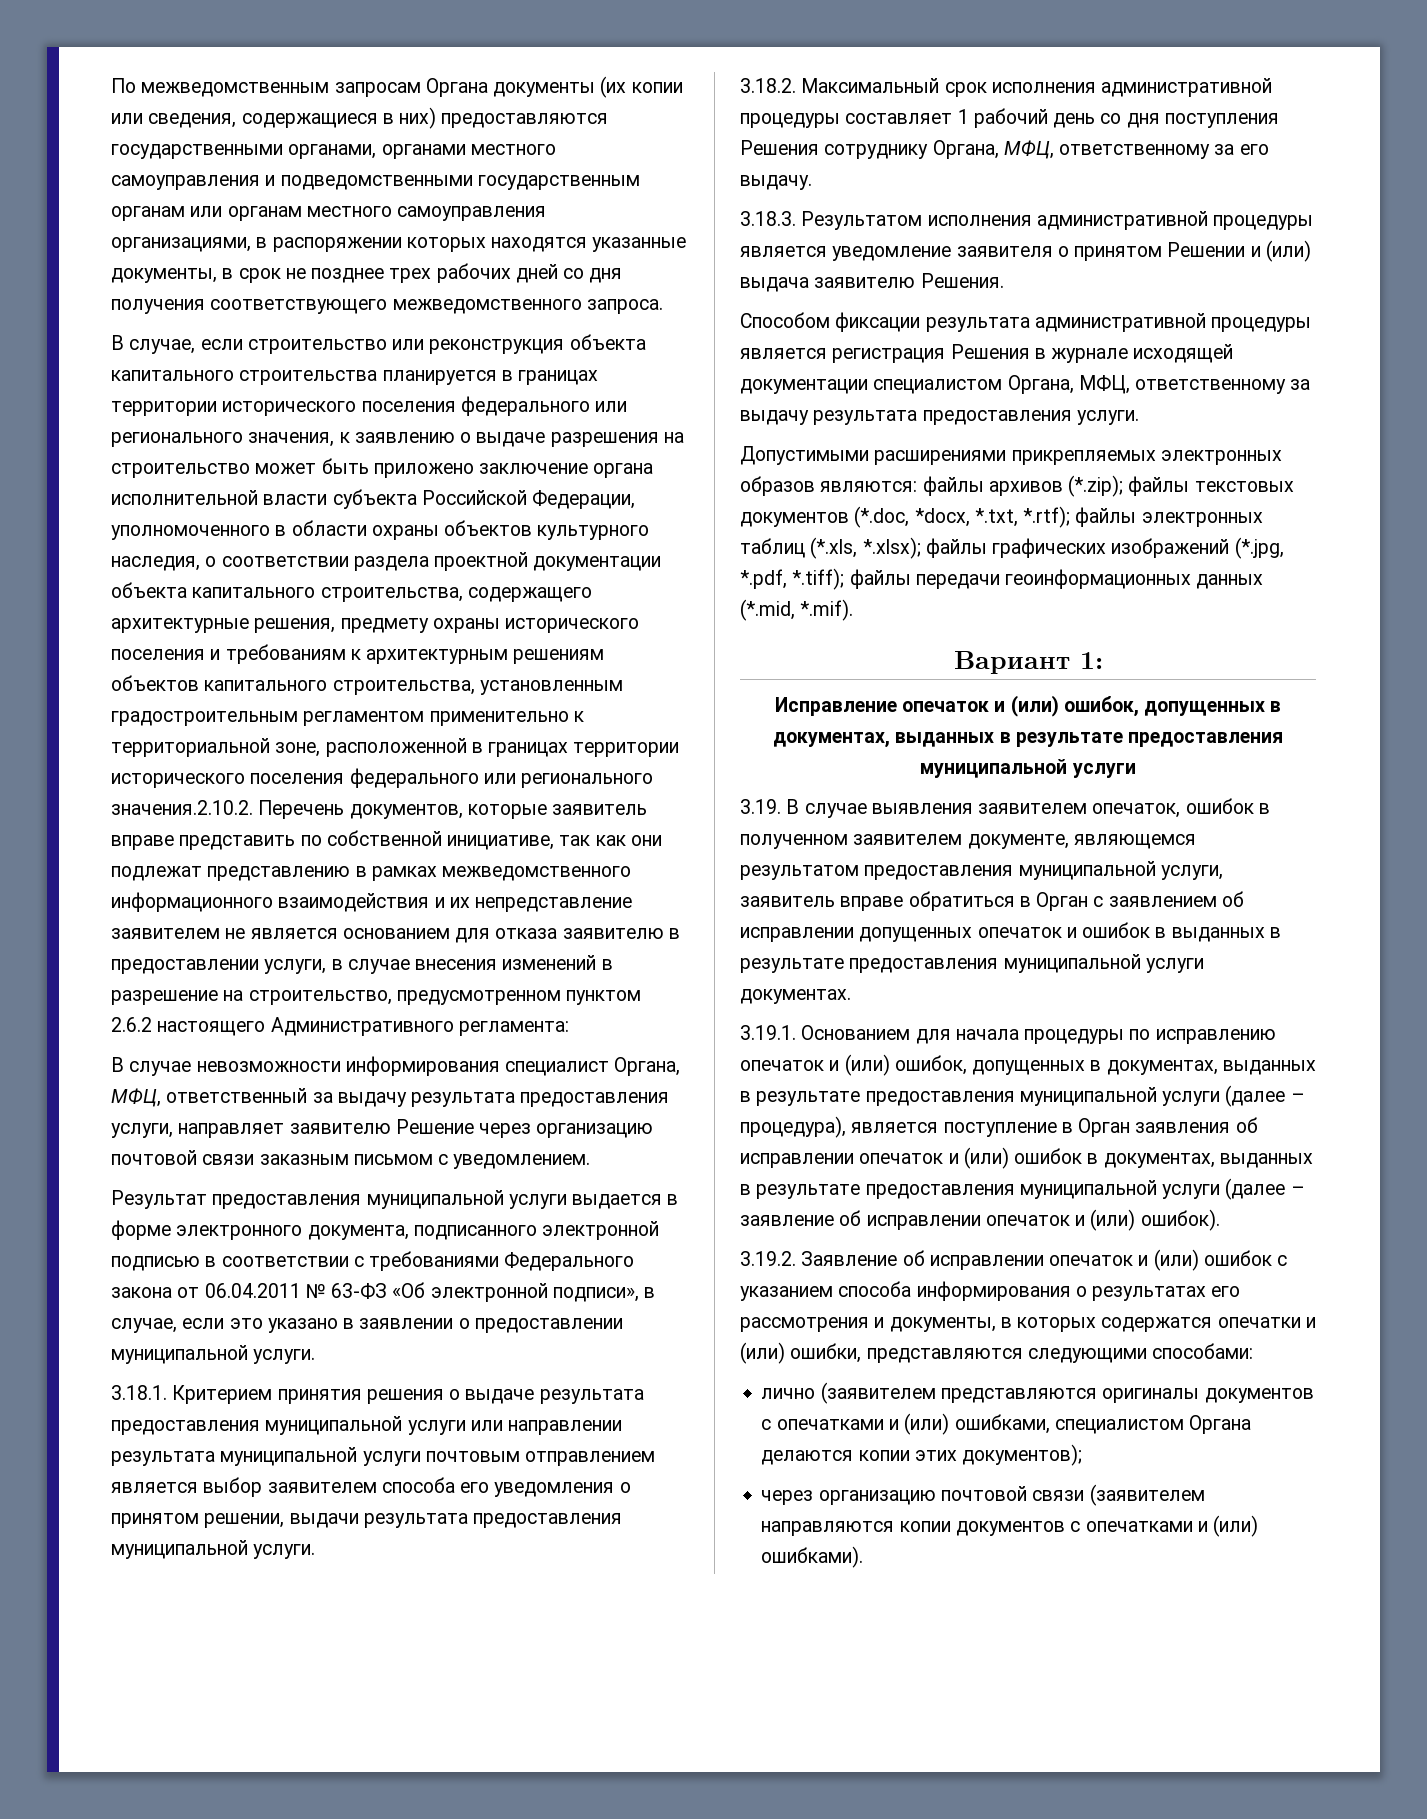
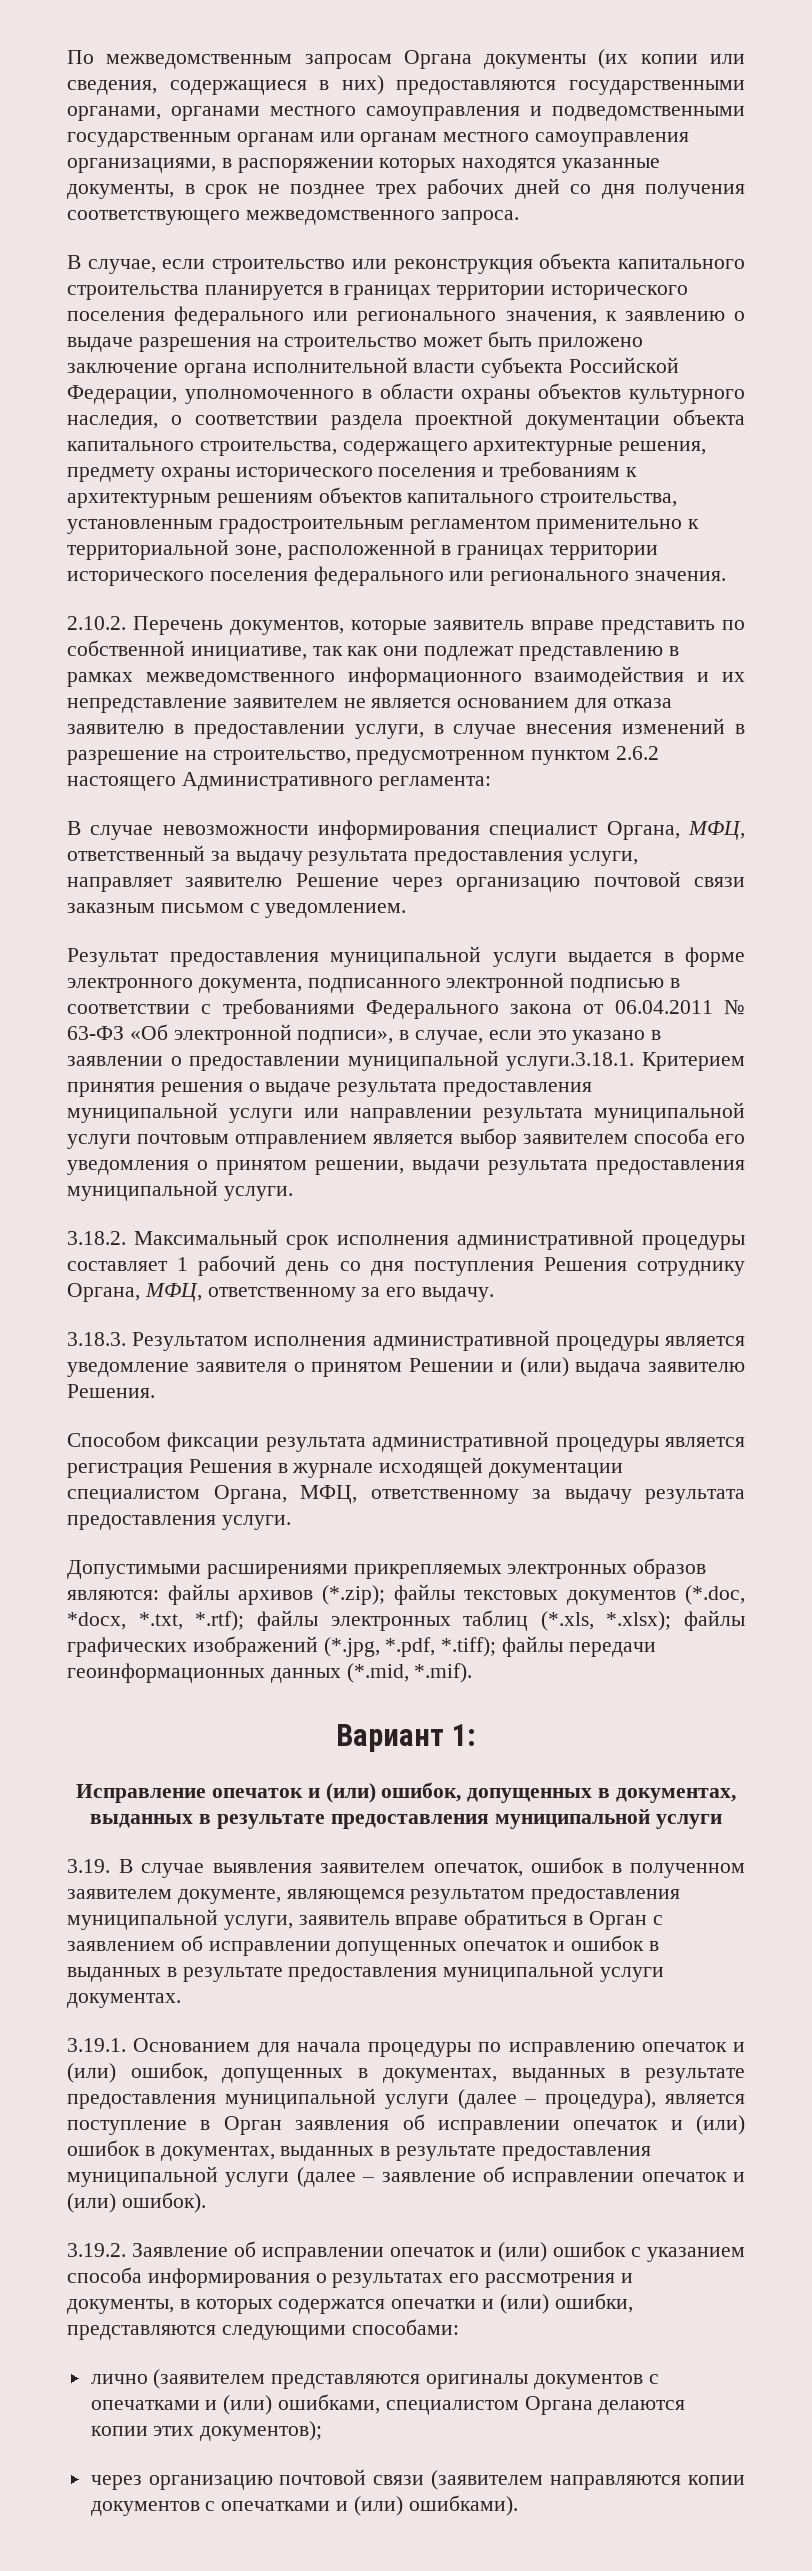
- В случае, если строительство или реконструкция объекта капитального строительства планируется в границах территории исторического поселения федерального или регионального значения, к заявлению о выдаче разрешения на строительство может быть приложено заключение органа исполнительной власти субъекта Российской Федерации, уполномоченного в области охраны объектов культурного наследия, о соответствии раздела проектной документации объекта капитального строительства, содержащего архитектурные решения, предмету охраны исторического поселения и требованиям к архитектурным решениям объектов капитального строительства, установленным градостроительным регламентом применительно к территориальной зоне, расположенной в границах территории исторического поселения федерального или регионального значения.2.10.2. Перечень документов, которые заявитель вправе представить по собственной инициативе, так как они подлежат представлению в рамках межведомственного информационного взаимодействия и их непредставление заявителем не является основанием для отказа заявителю в предоставлении услуги, в случае внесения изменений в разрешение на строительство, предусмотренном пунктом 2.6.2 настоящего Административного регламента:
+ В случае, если строительство или реконструкция объекта капитального строительства планируется в границах территории исторического поселения федерального или регионального значения, к заявлению о выдаче разрешения на строительство может быть приложено заключение органа исполнительной власти субъекта Российской Федерации, уполномоченного в области охраны объектов культурного наследия, о соответствии раздела проектной документации объекта капитального строительства, содержащего архитектурные решения, предмету охраны исторического поселения и требованиям к архитектурным решениям объектов капитального строительства, установленным градостроительным регламентом применительно к территориальной зоне, расположенной в границах территории исторического поселения федерального или регионального значения.
+ 2.10.2. Перечень документов, которые заявитель вправе представить по собственной инициативе, так как они подлежат представлению в рамках межведомственного информационного взаимодействия и их непредставление заявителем не является основанием для отказа заявителю в предоставлении услуги, в случае внесения изменений в разрешение на строительство, предусмотренном пунктом 2.6.2 настоящего Административного регламента:
- Результат предоставления муниципальной услуги выдается в форме электронного документа, подписанного электронной подписью в соответствии с требованиями Федерального закона от 06.04.2011 № 63-ФЗ «Об электронной подписи», в случае, если это указано в заявлении о предоставлении муниципальной услуги.
- 3.18.1. Критерием принятия решения о выдаче результата предоставления муниципальной услуги или направлении результата муниципальной услуги почтовым отправлением является выбор заявителем способа его уведомления о принятом решении, выдачи результата предоставления муниципальной услуги.
+ Результат предоставления муниципальной услуги выдается в форме электронного документа, подписанного электронной подписью в соответствии с требованиями Федерального закона от 06.04.2011 № 63-ФЗ «Об электронной подписи», в случае, если это указано в заявлении о предоставлении муниципальной услуги.3.18.1. Критерием принятия решения о выдаче результата предоставления муниципальной услуги или направлении результата муниципальной услуги почтовым отправлением является выбор заявителем способа его уведомления о принятом решении, выдачи результата предоставления муниципальной услуги.

